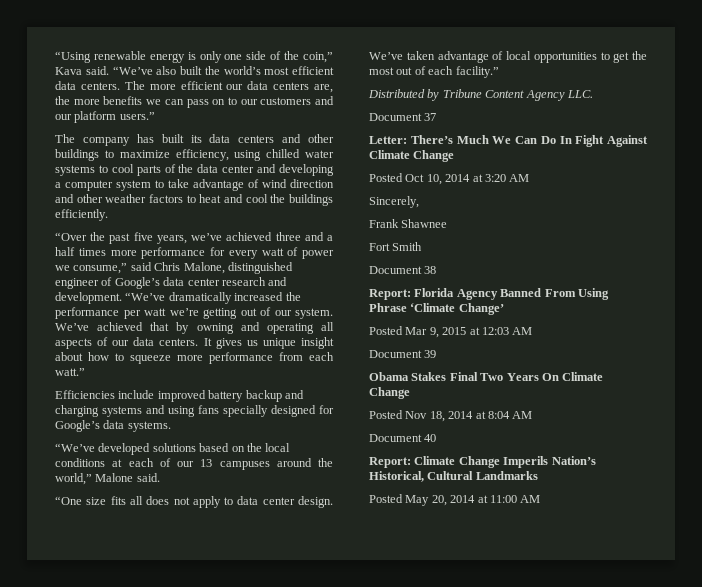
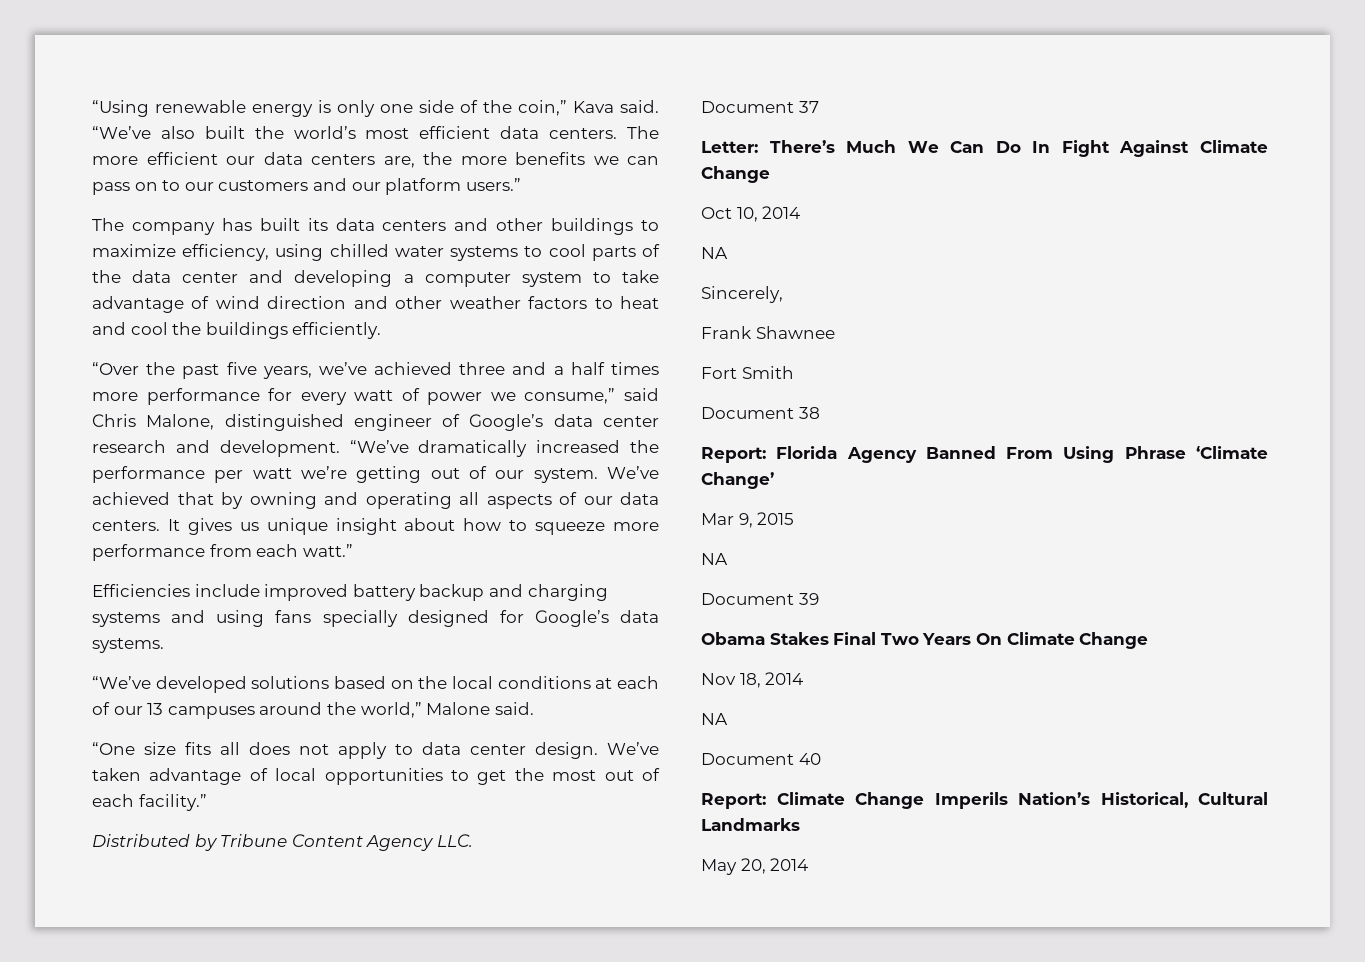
- Posted Oct 10, 2014 at 3:20 AM
+ Oct 10, 2014
+ NA
- Posted Mar 9, 2015 at 12:03 AM
+ Mar 9, 2015
+ NA
- Posted Nov 18, 2014 at 8:04 AM
+ Nov 18, 2014
+ NA
- Posted May 20, 2014 at 11:00 AM
+ May 20, 2014

